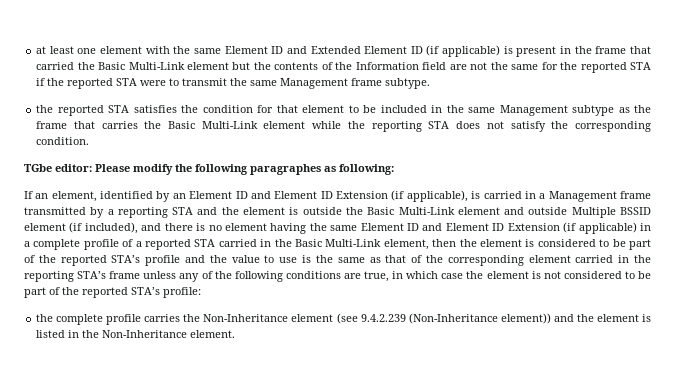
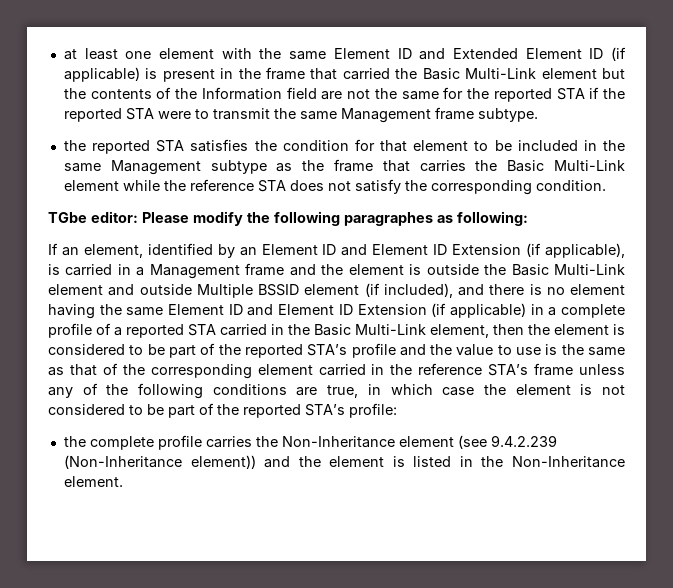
- the reported STA satisfies the condition for that element to be included in the same Management subtype as the frame that carries the Basic Multi-Link element while the reporting STA does not satisfy the corresponding condition.
+ the reported STA satisfies the condition for that element to be included in the same Management subtype as the frame that carries the Basic Multi-Link element while the reference STA does not satisfy the corresponding condition.
- If an element, identified by an Element ID and Element ID Extension (if applicable), is carried in a Management frame transmitted by a reporting STA and the element is outside the Basic Multi-Link element and outside Multiple BSSID element (if included), and there is no element having the same Element ID and Element ID Extension (if applicable) in a complete profile of a reported STA carried in the Basic Multi-Link element, then the element is considered to be part of the reported STA’s profile and the value to use is the same as that of the corresponding element carried in the reporting STA’s frame unless any of the following conditions are true, in which case the element is not considered to be part of the reported STA’s profile:
+ If an element, identified by an Element ID and Element ID Extension (if applicable), is carried in a Management frame and the element is outside the Basic Multi-Link element and outside Multiple BSSID element (if included), and there is no element having the same Element ID and Element ID Extension (if applicable) in a complete profile of a reported STA carried in the Basic Multi-Link element, then the element is considered to be part of the reported STA’s profile and the value to use is the same as that of the corresponding element carried in the reference STA’s frame unless any of the following conditions are true, in which case the element is not considered to be part of the reported STA’s profile:

